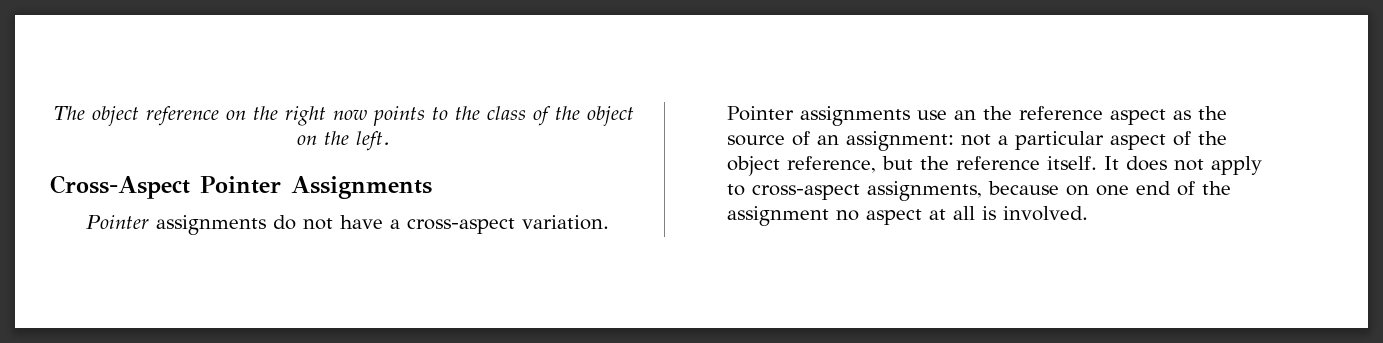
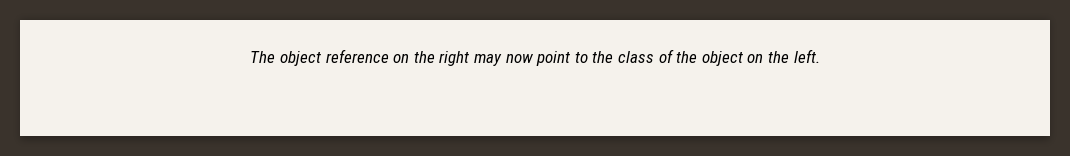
- The object reference on the right now points to the class of the object on the left.
+ The object reference on the right may now point to the class of the object on the left.
- Cross-Aspect Pointer Assignments
- Pointer assignments do not have a cross-aspect variation. Pointer assignments use an the reference aspect as the source of an assignment: not a particular aspect of the object reference, but the reference itself. It does not apply to cross-aspect assignments, because on one end of the assignment no aspect at all is involved.

